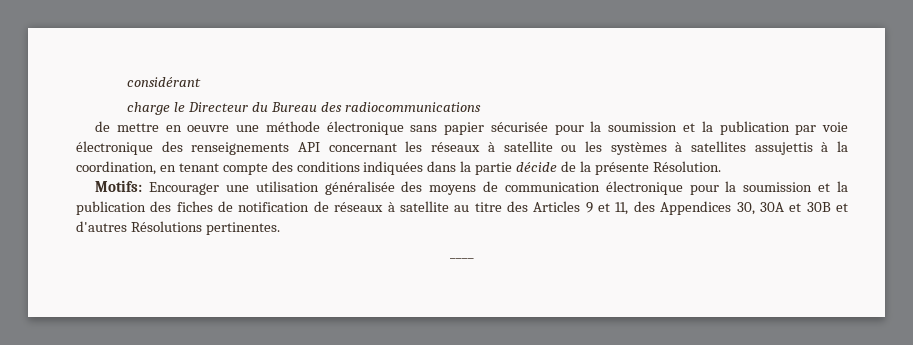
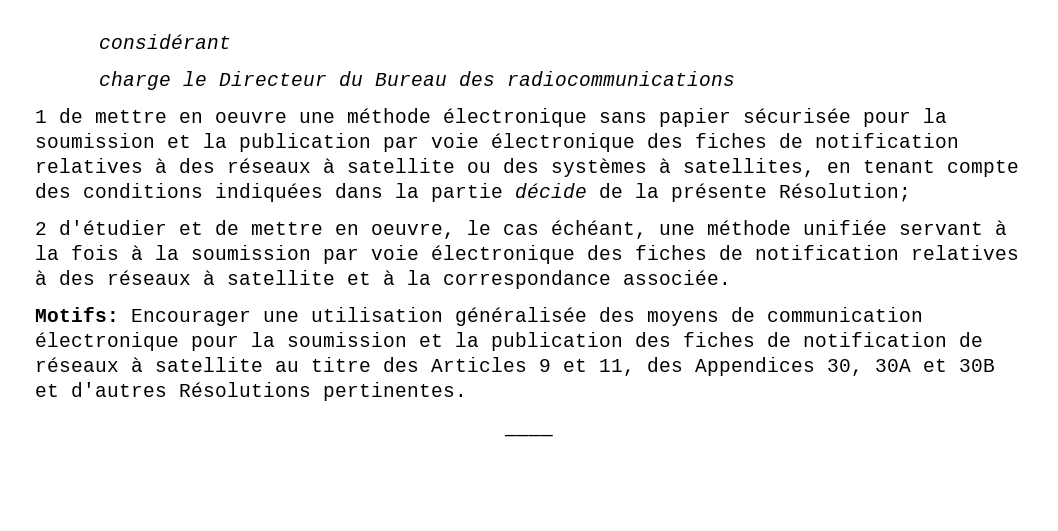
- de mettre en oeuvre une méthode électronique sans papier sécurisée pour la soumission et la publication par voie électronique des renseignements API concernant les réseaux à satellite ou les systèmes à satellites assujettis à la coordination, en tenant compte des conditions indiquées dans la partie décide de la présente Résolution.
+ 1 de mettre en oeuvre une méthode électronique sans papier sécurisée pour la soumission et la publication par voie électronique des fiches de notification relatives à des réseaux à satellite ou des systèmes à satellites, en tenant compte des conditions indiquées dans la partie décide de la présente Résolution;
+ 2 d'étudier et de mettre en oeuvre, le cas échéant, une méthode unifiée servant à la fois à la soumission par voie électronique des fiches de notification relatives à des réseaux à satellite et à la correspondance associée.

